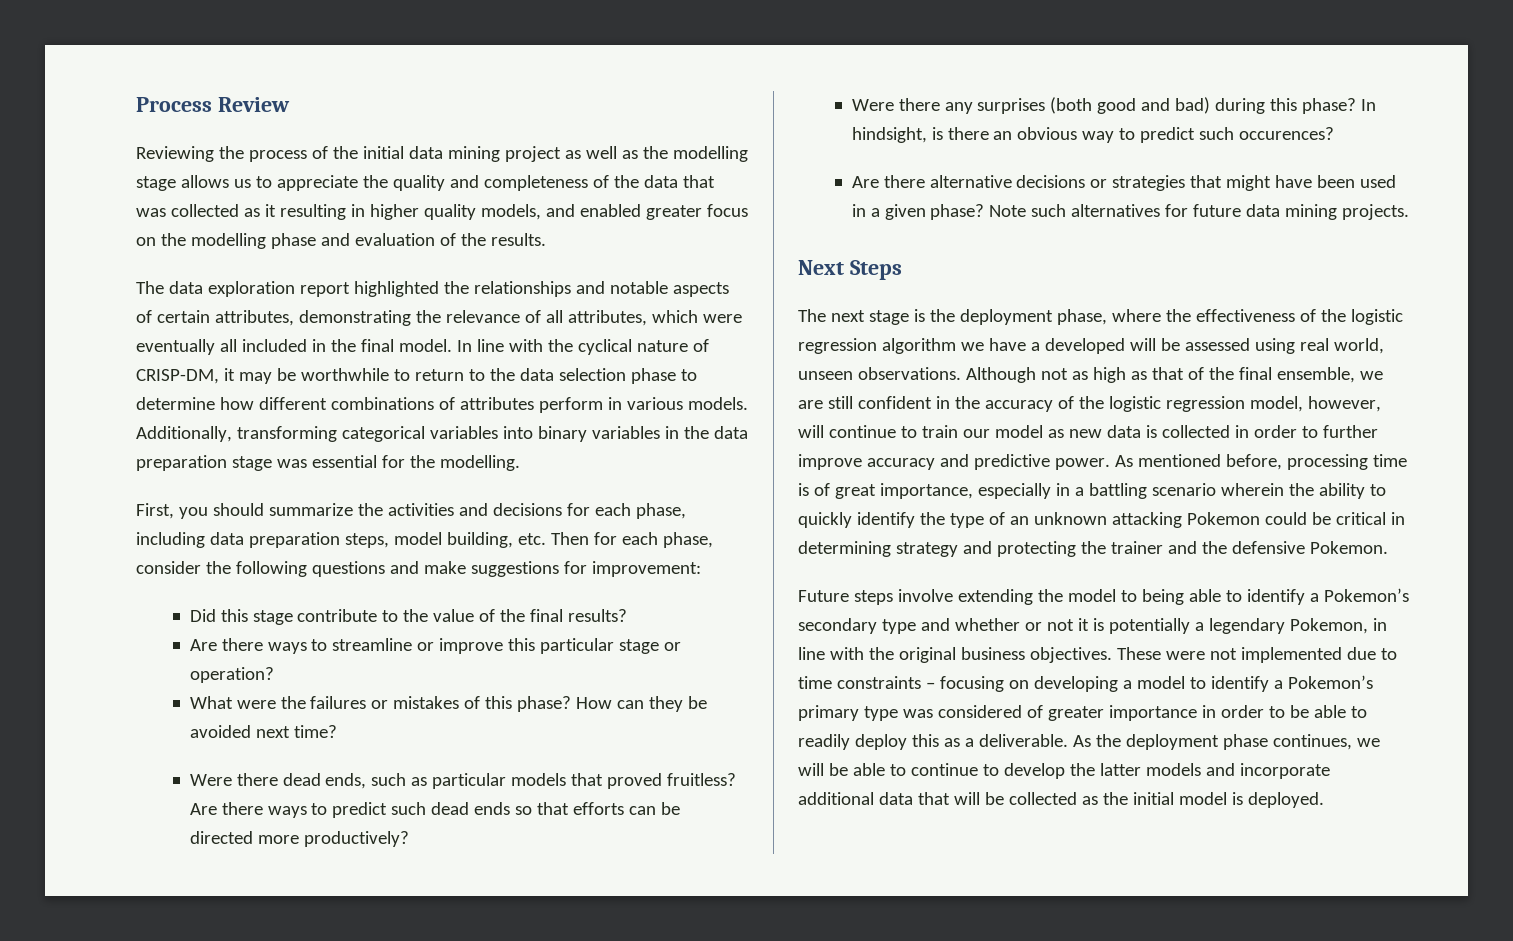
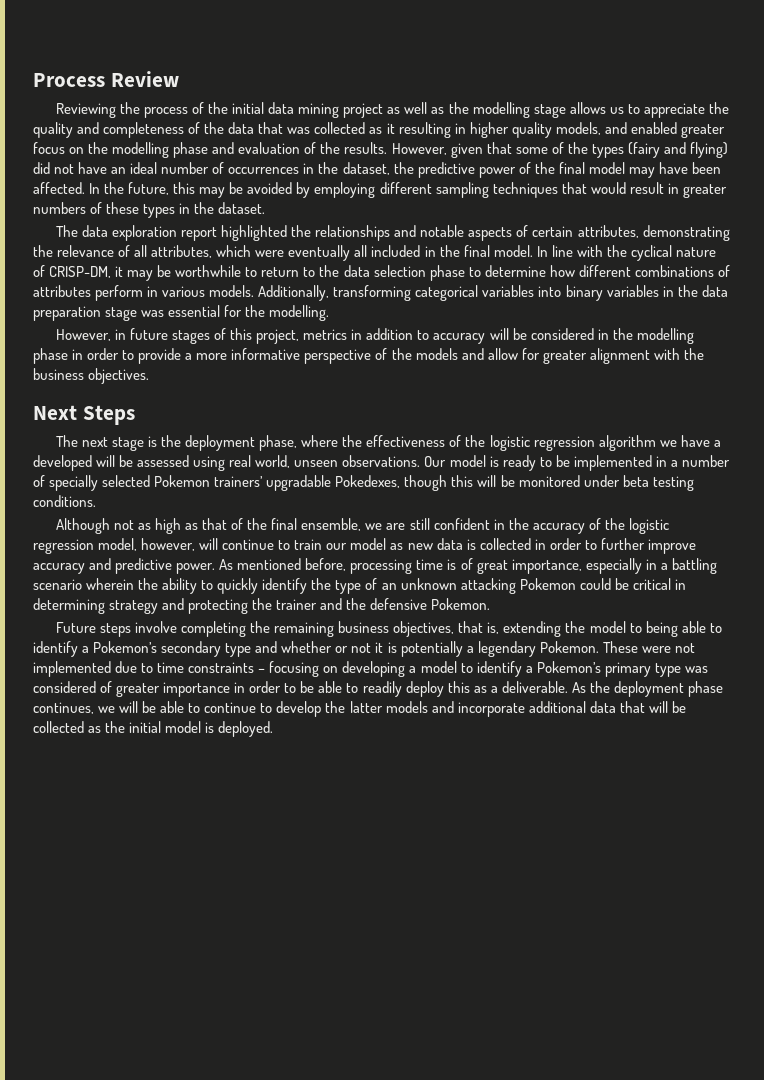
+ However, given that some of the types (fairy and flying) did not have an ideal number of occurrences in the dataset, the predictive power of the final model may have been affected. In the future, this may be avoided by employing different sampling techniques that would result in greater numbers of these types in the dataset.
- First, you should summarize the activities and decisions for each phase, including data preparation steps, model building, etc. Then for each phase, consider the following questions and make suggestions for improvement:
- Did this stage contribute to the value of the final results?
- Are there ways to streamline or improve this particular stage or operation?
- What were the failures or mistakes of this phase? How can they be avoided next time?
- Were there dead ends, such as particular models that proved fruitless? Are there ways to predict such dead ends so that efforts can be directed more productively?
- Were there any surprises (both good and bad) during this phase? In hindsight, is there an obvious way to predict such occurences?
- Are there alternative decisions or strategies that might have been used in a given phase? Note such alternatives for future data mining projects.
+ However, in future stages of this project, metrics in addition to accuracy will be considered in the modelling phase in order to provide a more informative perspective of the models and allow for greater alignment with the business objectives.
- The next stage is the deployment phase, where the effectiveness of the logistic regression algorithm we have a developed will be assessed using real world, unseen observations. Although not as high as that of the final ensemble, we are still confident in the accuracy of the logistic regression model, however, will continue to train our model as new data is collected in order to further improve accuracy and predictive power.
+ The next stage is the deployment phase, where the effectiveness of the logistic regression algorithm we have a developed will be assessed using real world, unseen observations. Our model is ready to be implemented in a number of specially selected Pokemon trainers’ upgradable Pokedexes, though this will be monitored under beta testing conditions.
+ Although not as high as that of the final ensemble, we are still confident in the accuracy of the logistic regression model, however, will continue to train our model as new data is collected in order to further improve accuracy and predictive power.
- Future steps involve extending the model to being able to identify a Pokemon’s secondary type and whether or not it is potentially a legendary Pokemon, in line with the original business objectives.
+ Future steps involve completing the remaining business objectives, that is, extending the model to being able to identify a Pokemon’s secondary type and whether or not it is potentially a legendary Pokemon.

